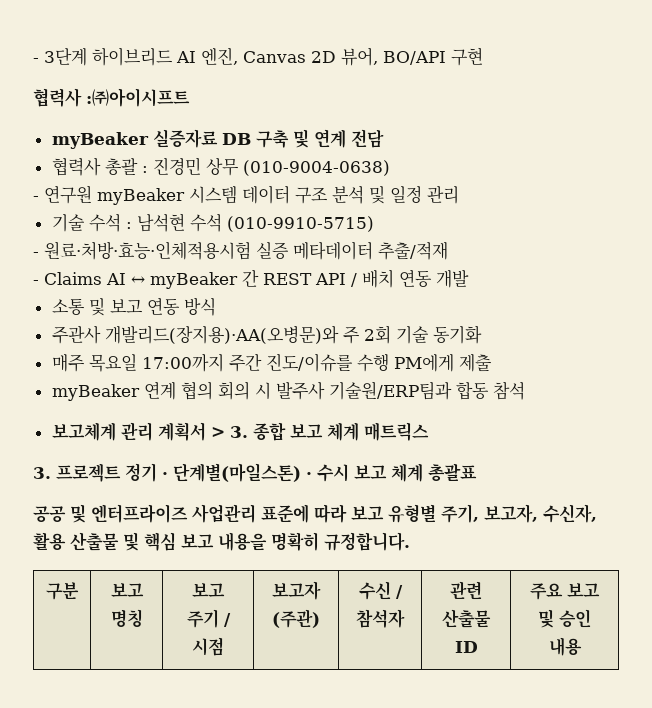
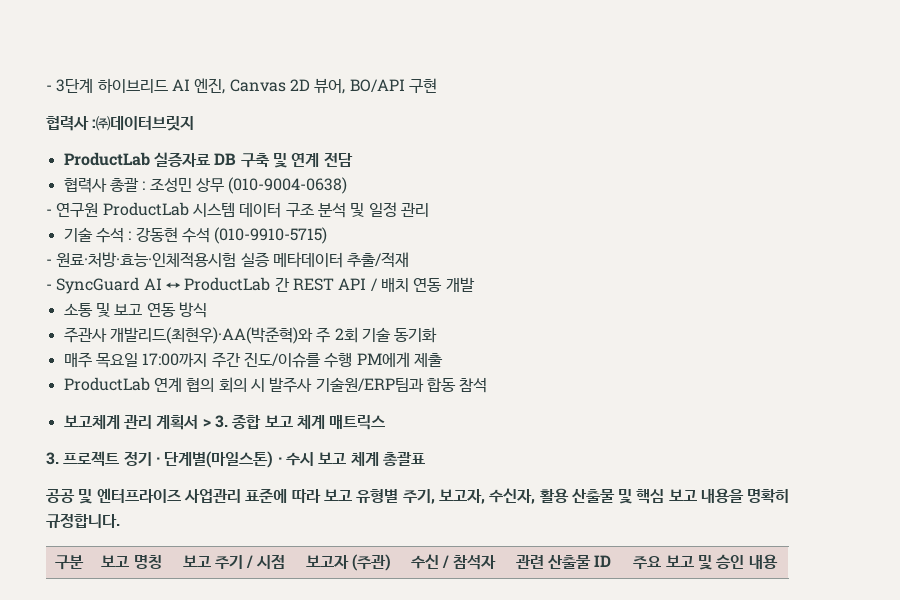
- 협력사 :㈜아이시프트
- myBeaker 실증자료 DB 구축 및 연계 전담
+ 협력사 :㈜데이터브릿지
+ ProductLab 실증자료 DB 구축 및 연계 전담
- 협력사 총괄 : 진경민 상무 (010-9004-0638)
+ 협력사 총괄 : 조성민 상무 (010-9004-0638)
- - 연구원 myBeaker 시스템 데이터 구조 분석 및 일정 관리
+ - 연구원 ProductLab 시스템 데이터 구조 분석 및 일정 관리
- 기술 수석 : 남석현 수석 (010-9910-5715)
+ 기술 수석 : 강동현 수석 (010-9910-5715)
- - Claims AI ↔ myBeaker 간 REST API / 배치 연동 개발
+ - SyncGuard AI ↔ ProductLab 간 REST API / 배치 연동 개발
- 주관사 개발리드(장지용)·AA(오병문)와 주 2회 기술 동기화
+ 주관사 개발리드(최현우)·AA(박준혁)와 주 2회 기술 동기화
- myBeaker 연계 협의 회의 시 발주사 기술원/ERP팀과 합동 참석
+ ProductLab 연계 협의 회의 시 발주사 기술원/ERP팀과 합동 참석

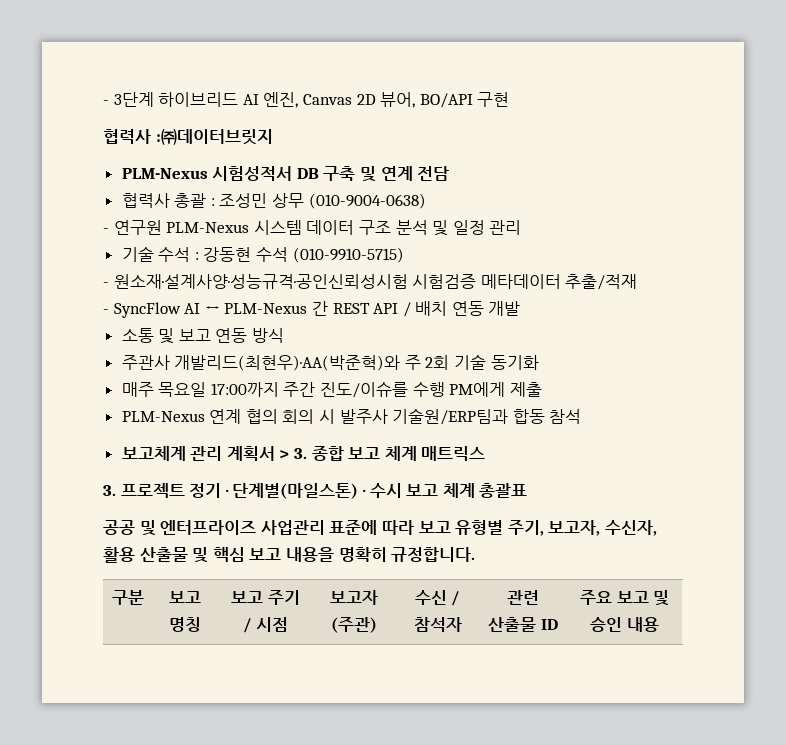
- ProductLab 실증자료 DB 구축 및 연계 전담
+ PLM-Nexus 시험성적서 DB 구축 및 연계 전담
- - 연구원 ProductLab 시스템 데이터 구조 분석 및 일정 관리
+ - 연구원 PLM-Nexus 시스템 데이터 구조 분석 및 일정 관리
- - 원료·처방·효능·인체적용시험 실증 메타데이터 추출/적재
+ - 원소재·설계사양·성능규격·공인신뢰성시험 시험검증 메타데이터 추출/적재
- - SyncGuard AI ↔ ProductLab 간 REST API / 배치 연동 개발
+ - SyncFlow AI ↔ PLM-Nexus 간 REST API / 배치 연동 개발
- ProductLab 연계 협의 회의 시 발주사 기술원/ERP팀과 합동 참석
+ PLM-Nexus 연계 협의 회의 시 발주사 기술원/ERP팀과 합동 참석

